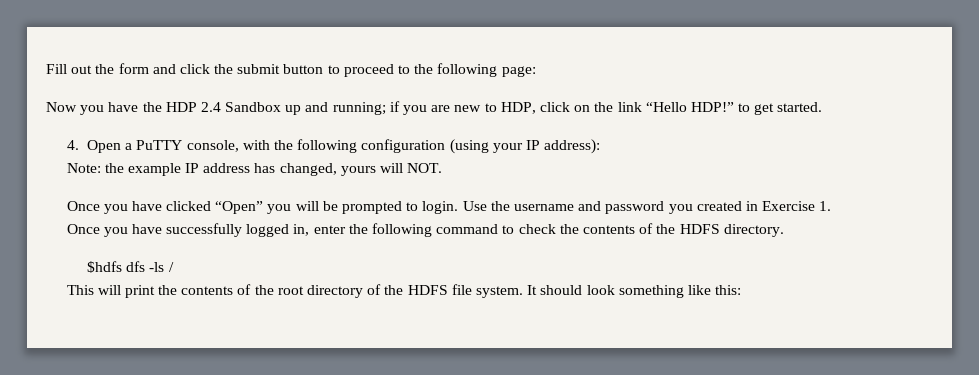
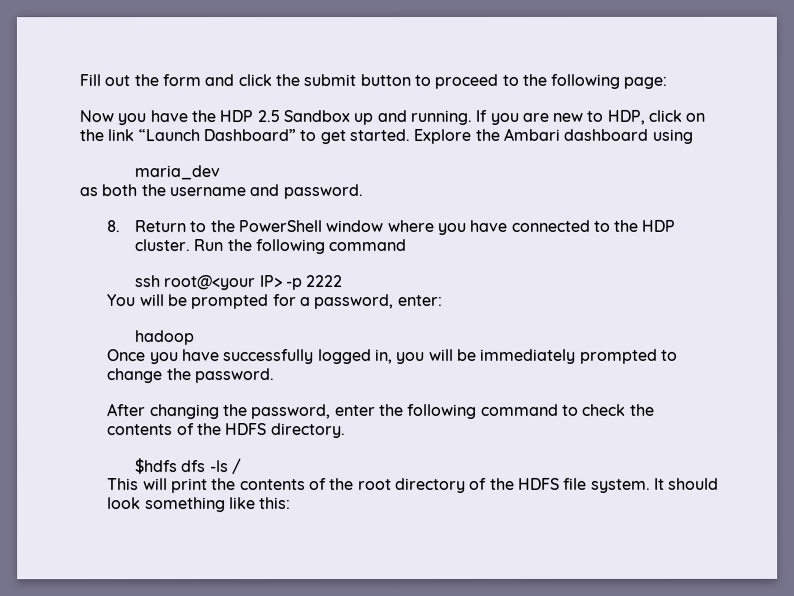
- Now you have the HDP 2.4 Sandbox up and running; if you are new to HDP, click on the link “Hello HDP!” to get started.
- 4. Open a PuTTY console, with the following configuration (using your IP address):
- Note: the example IP address has changed, yours will NOT.
- Once you have clicked “Open” you will be prompted to login. Use the username and password you created in Exercise 1.
+ Now you have the HDP 2.5 Sandbox up and running. If you are new to HDP, click on the link “Launch Dashboard” to get started. Explore the Ambari dashboard using
+ maria_dev
+ as both the username and password.
+ 8. Return to the PowerShell window where you have connected to the HDP cluster. Run the following command
+ ssh root@<your IP> -p 2222
+ You will be prompted for a password, enter:
+ hadoop
- Once you have successfully logged in, enter the following command to check the contents of the HDFS directory.
+ Once you have successfully logged in, you will be immediately prompted to change the password.
+ After changing the password, enter the following command to check the contents of the HDFS directory.

